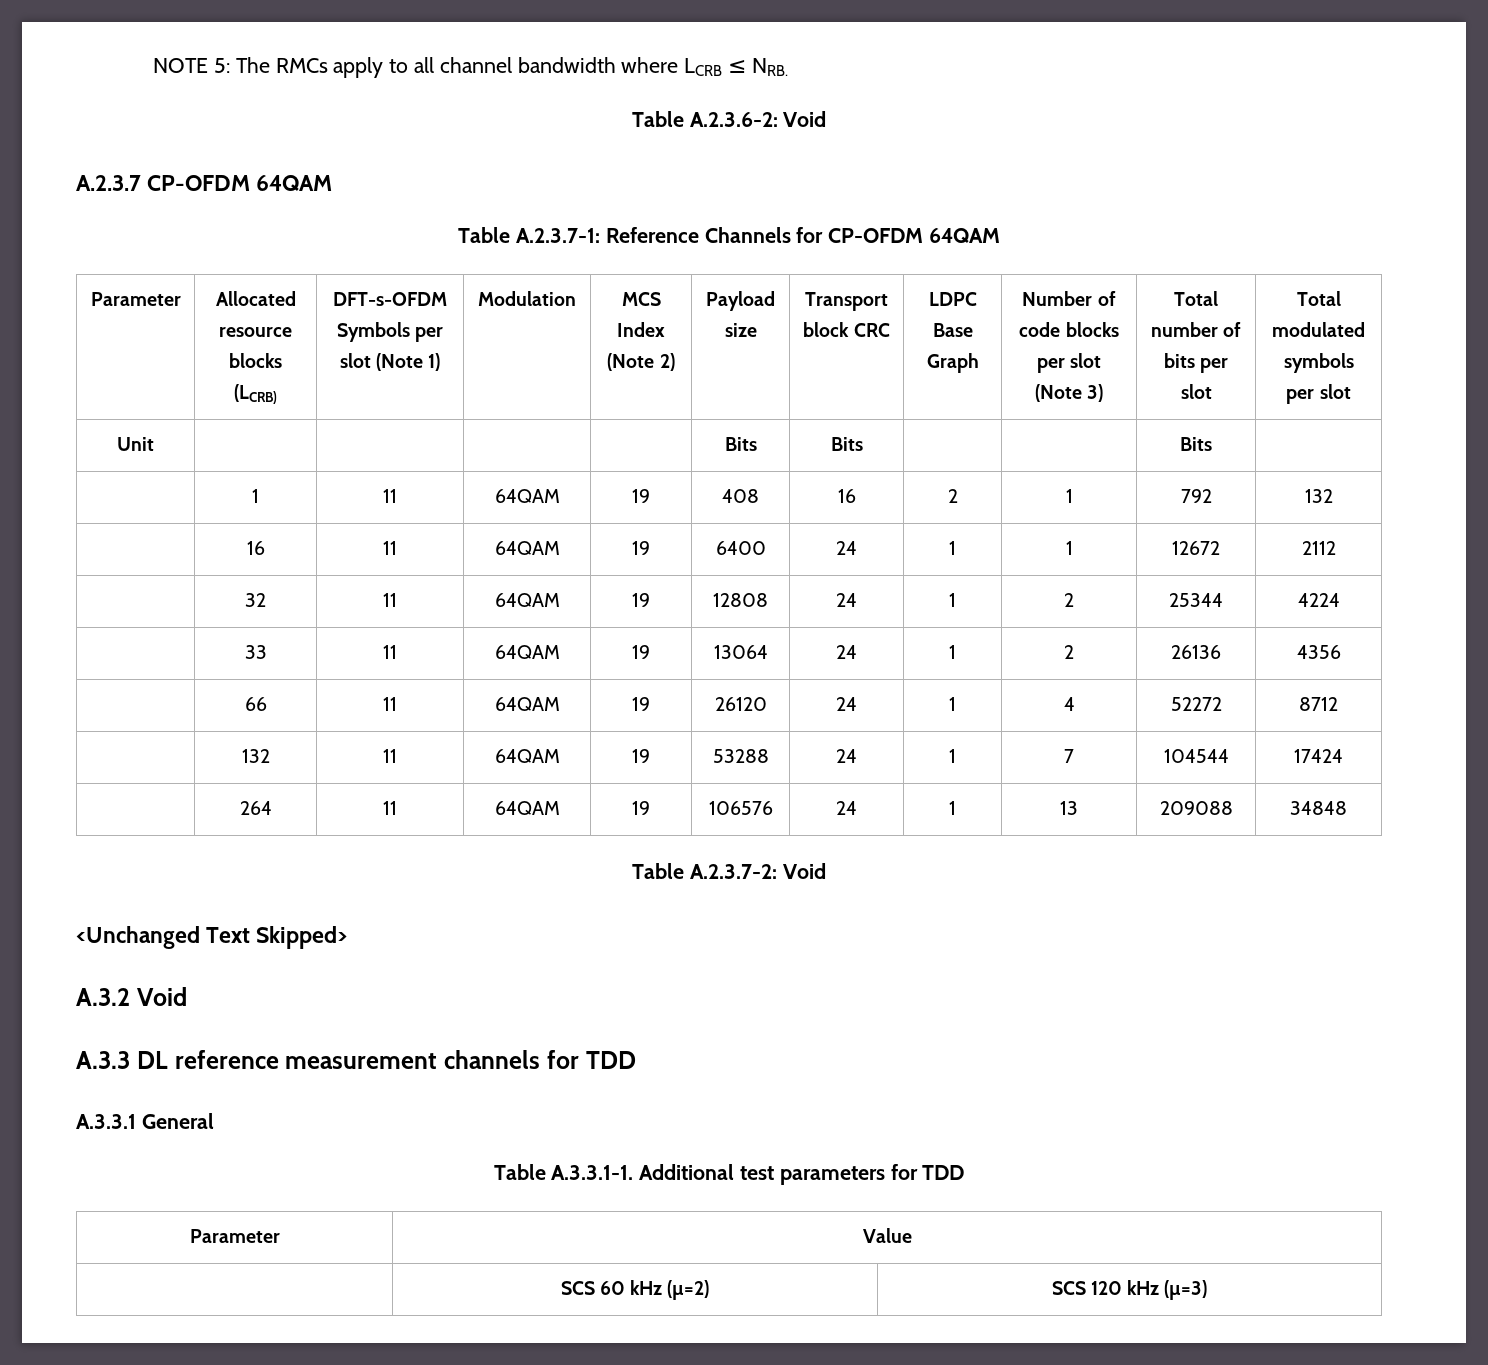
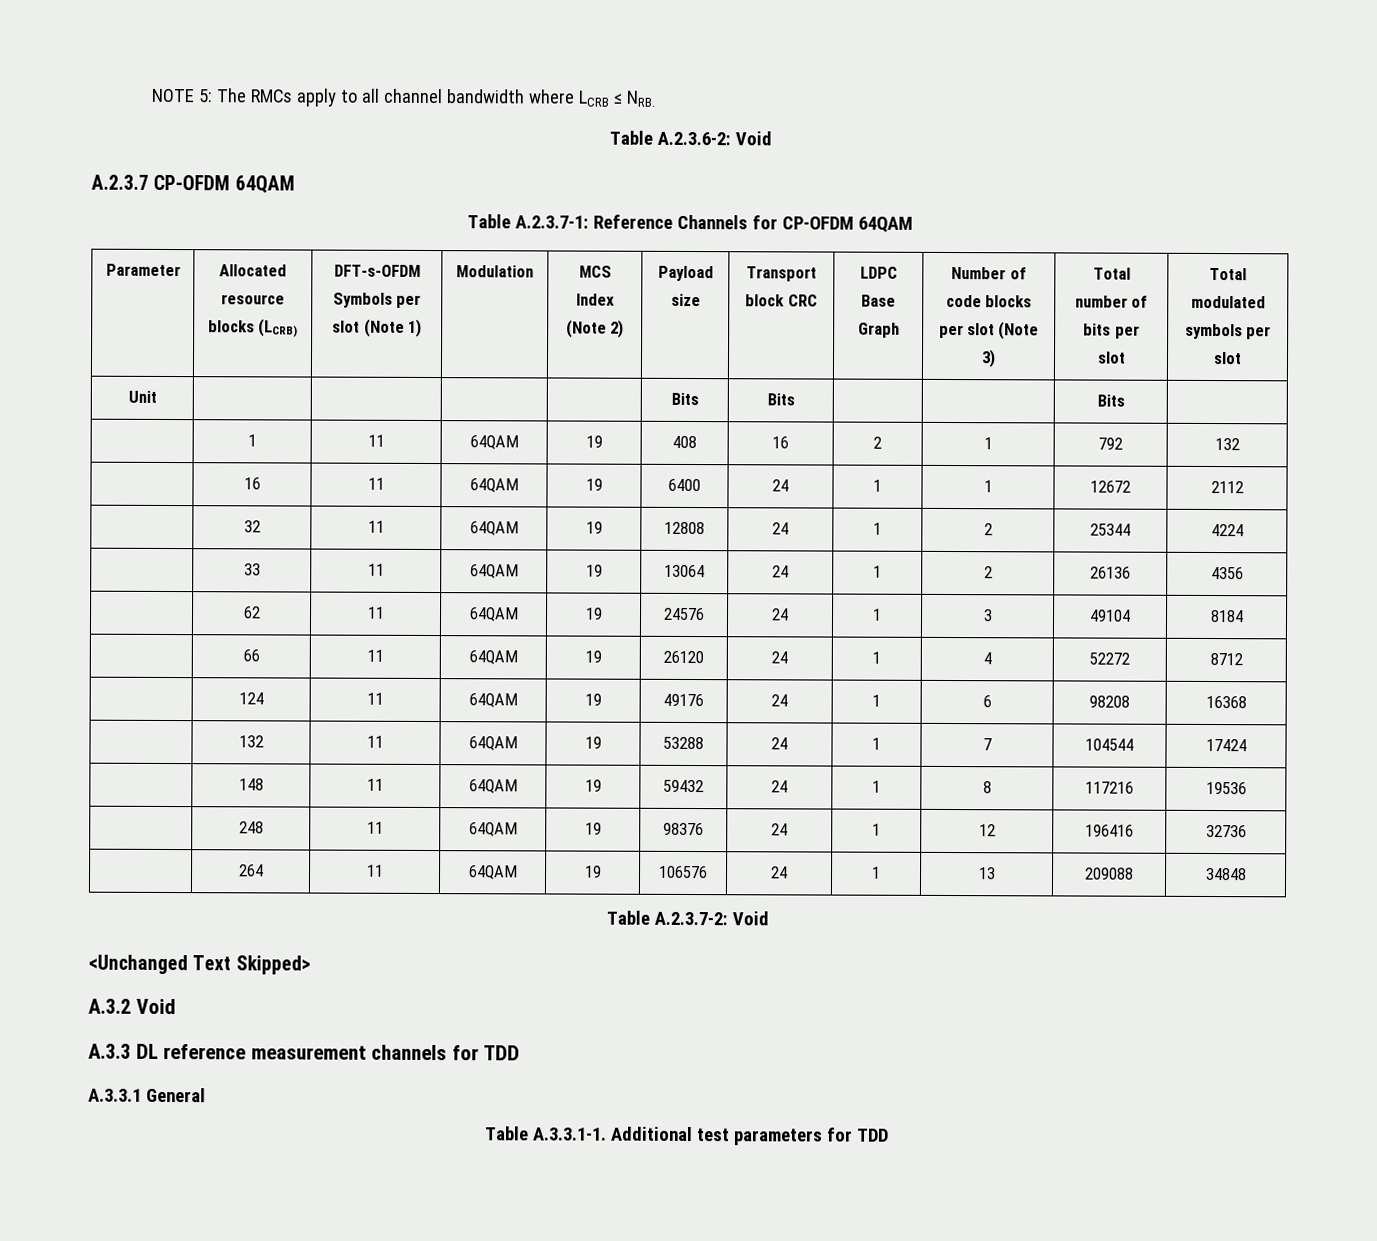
+ | 62 | 11 | 64QAM | 19 | 24576 | 24 | 1 | 3 | 49104 | 8184
+ | 124 | 11 | 64QAM | 19 | 49176 | 24 | 1 | 6 | 98208 | 16368
+ | 148 | 11 | 64QAM | 19 | 59432 | 24 | 1 | 8 | 117216 | 19536
+ | 248 | 11 | 64QAM | 19 | 98376 | 24 | 1 | 12 | 196416 | 32736
- Parameter | Value
- | SCS 60 kHz (µ=2) | SCS 120 kHz (µ=3)

